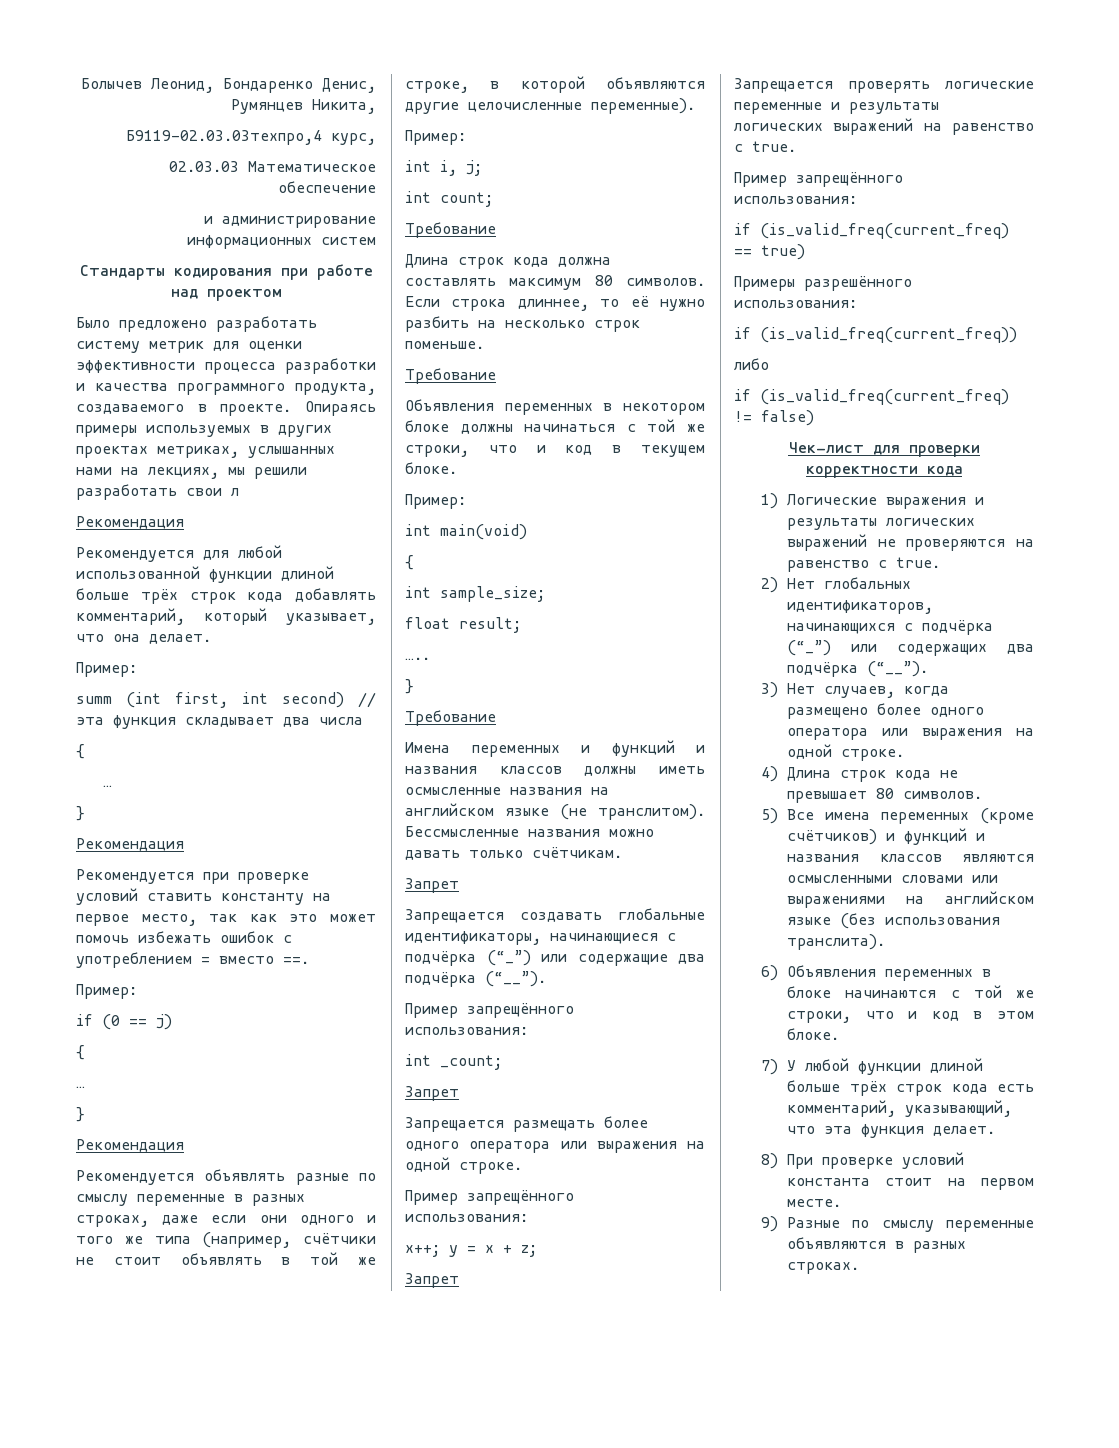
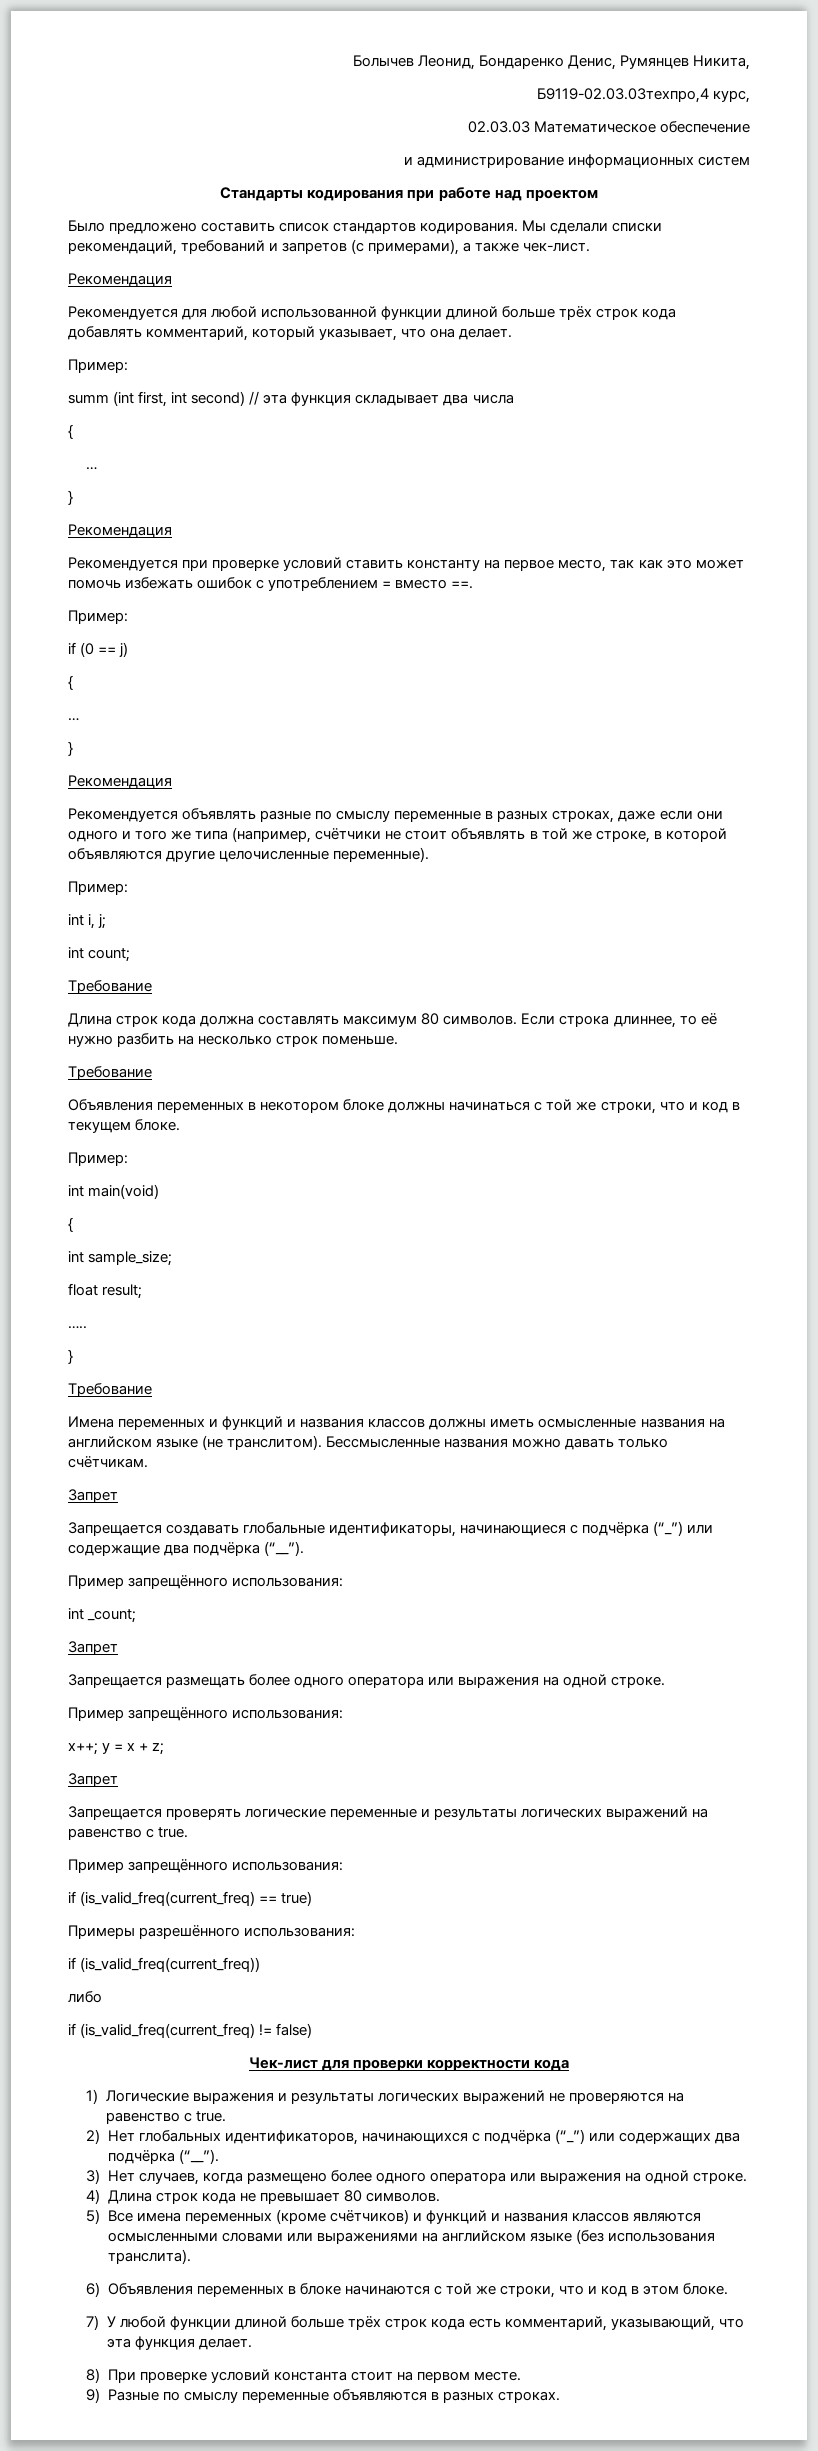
- Было предложено разработать систему метрик для оценки эффективности процесса разработки и качества программного продукта, создаваемого в проекте. Опираясь примеры используемых в других проектах метриках, услышанных нами на лекциях, мы решили разработать свои л
+ Было предложено составить список стандартов кодирования. Мы сделали списки рекомендаций, требований и запретов (с примерами), а также чек-лист.

